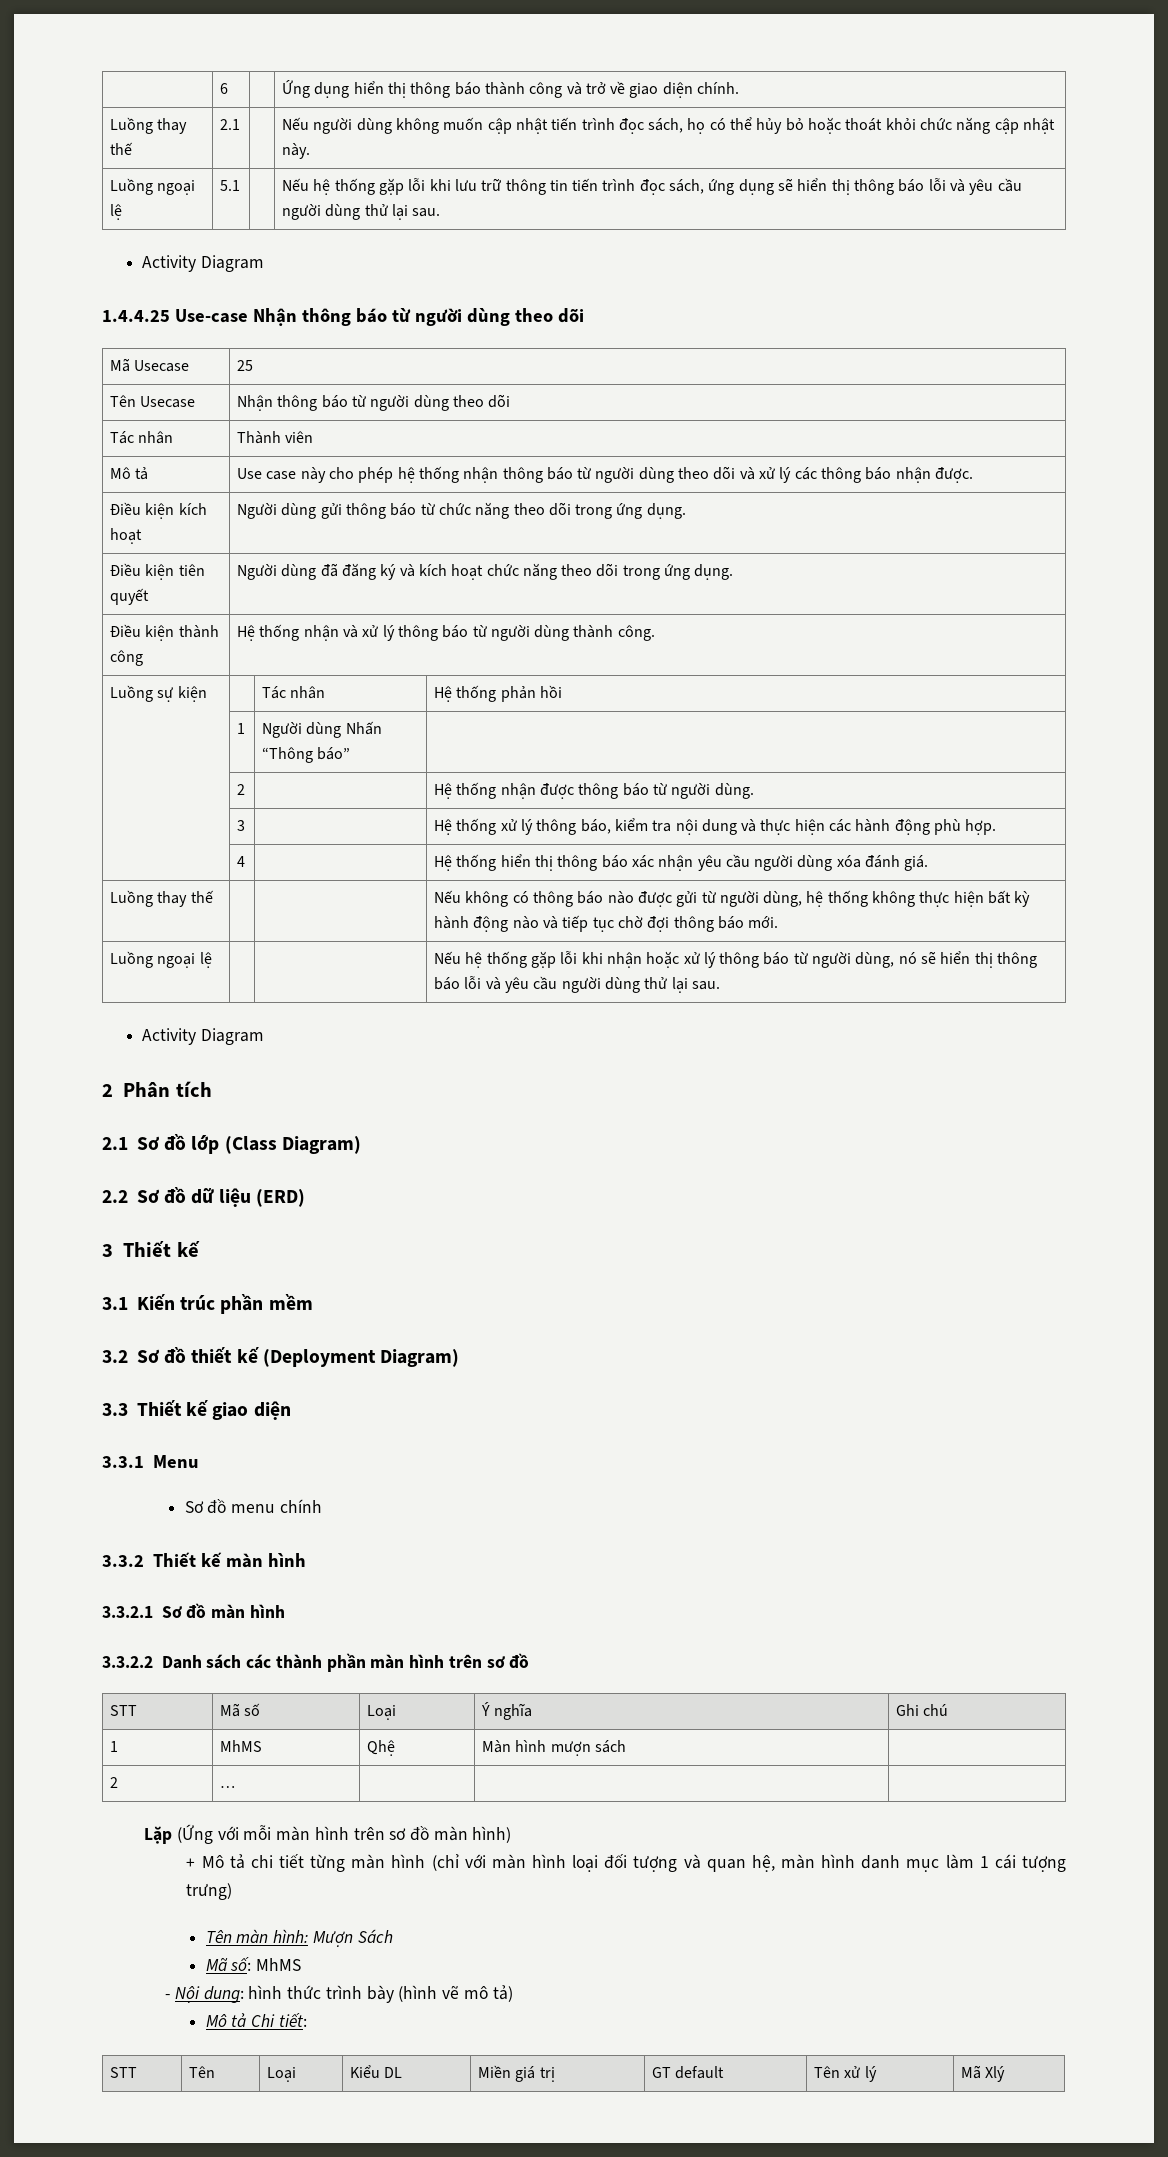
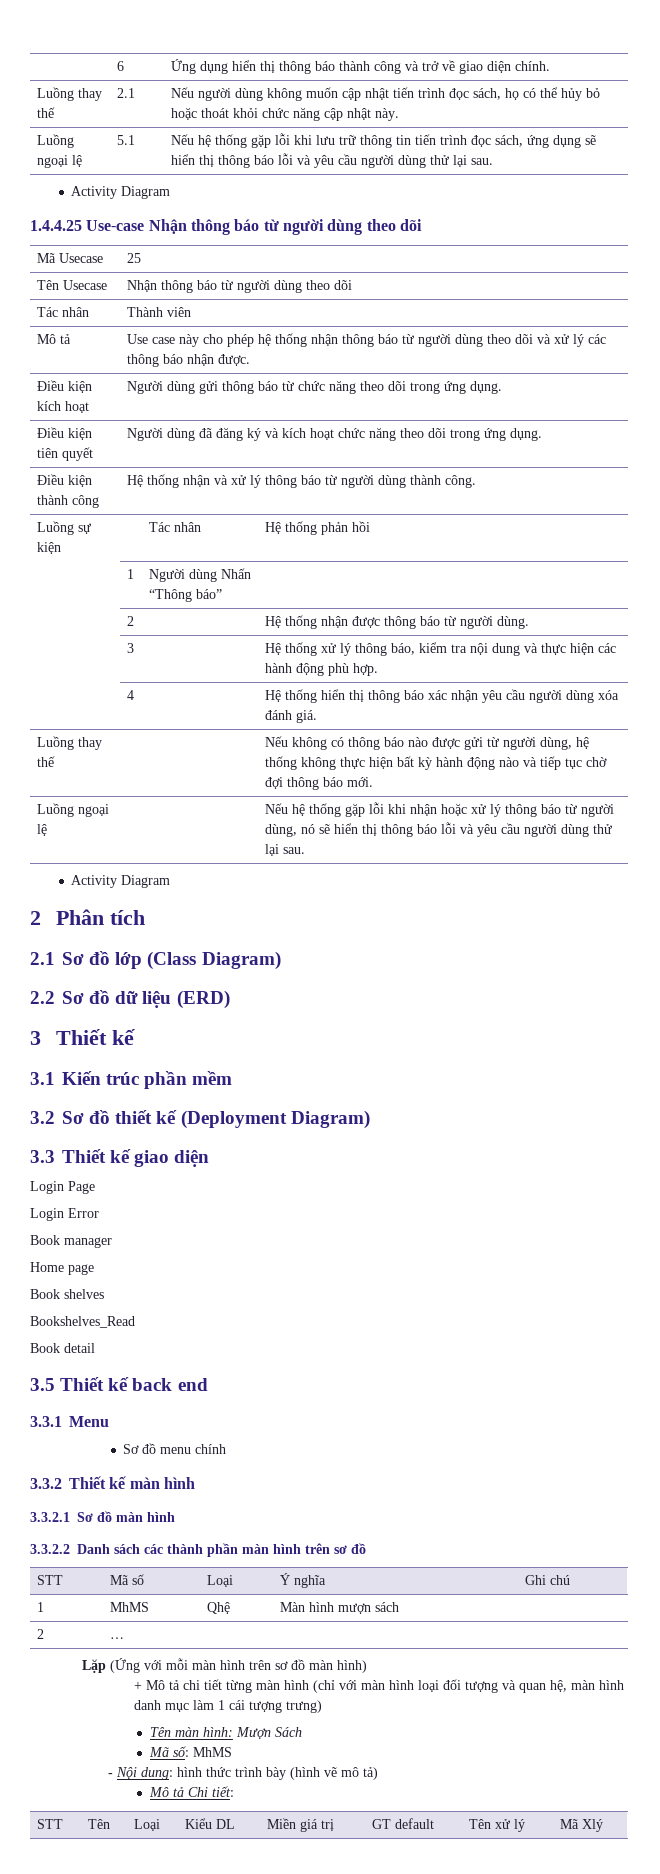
+ Login Page
+ Login Error
+ Book manager
+ Home page
+ Book shelves
+ Bookshelves_Read
+ Book detail
+ 3.5 Thiết kế back end

